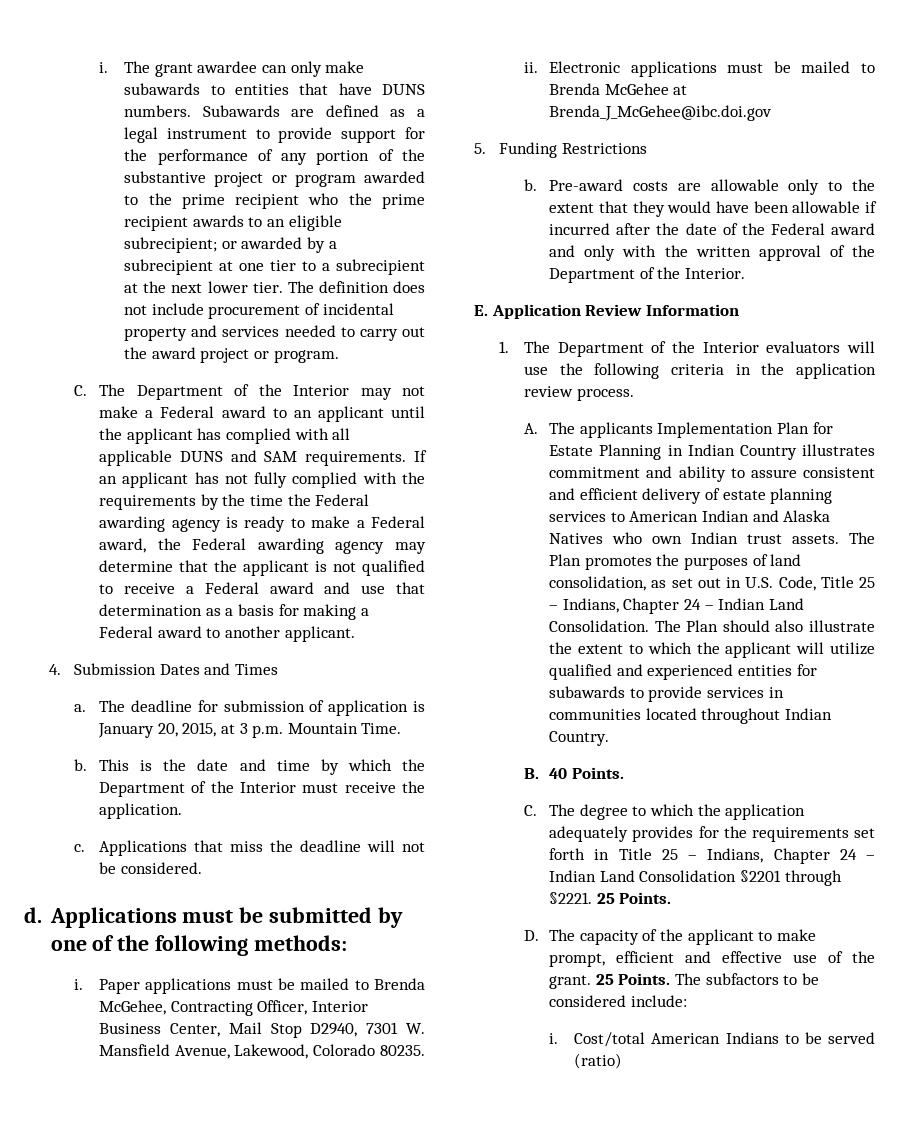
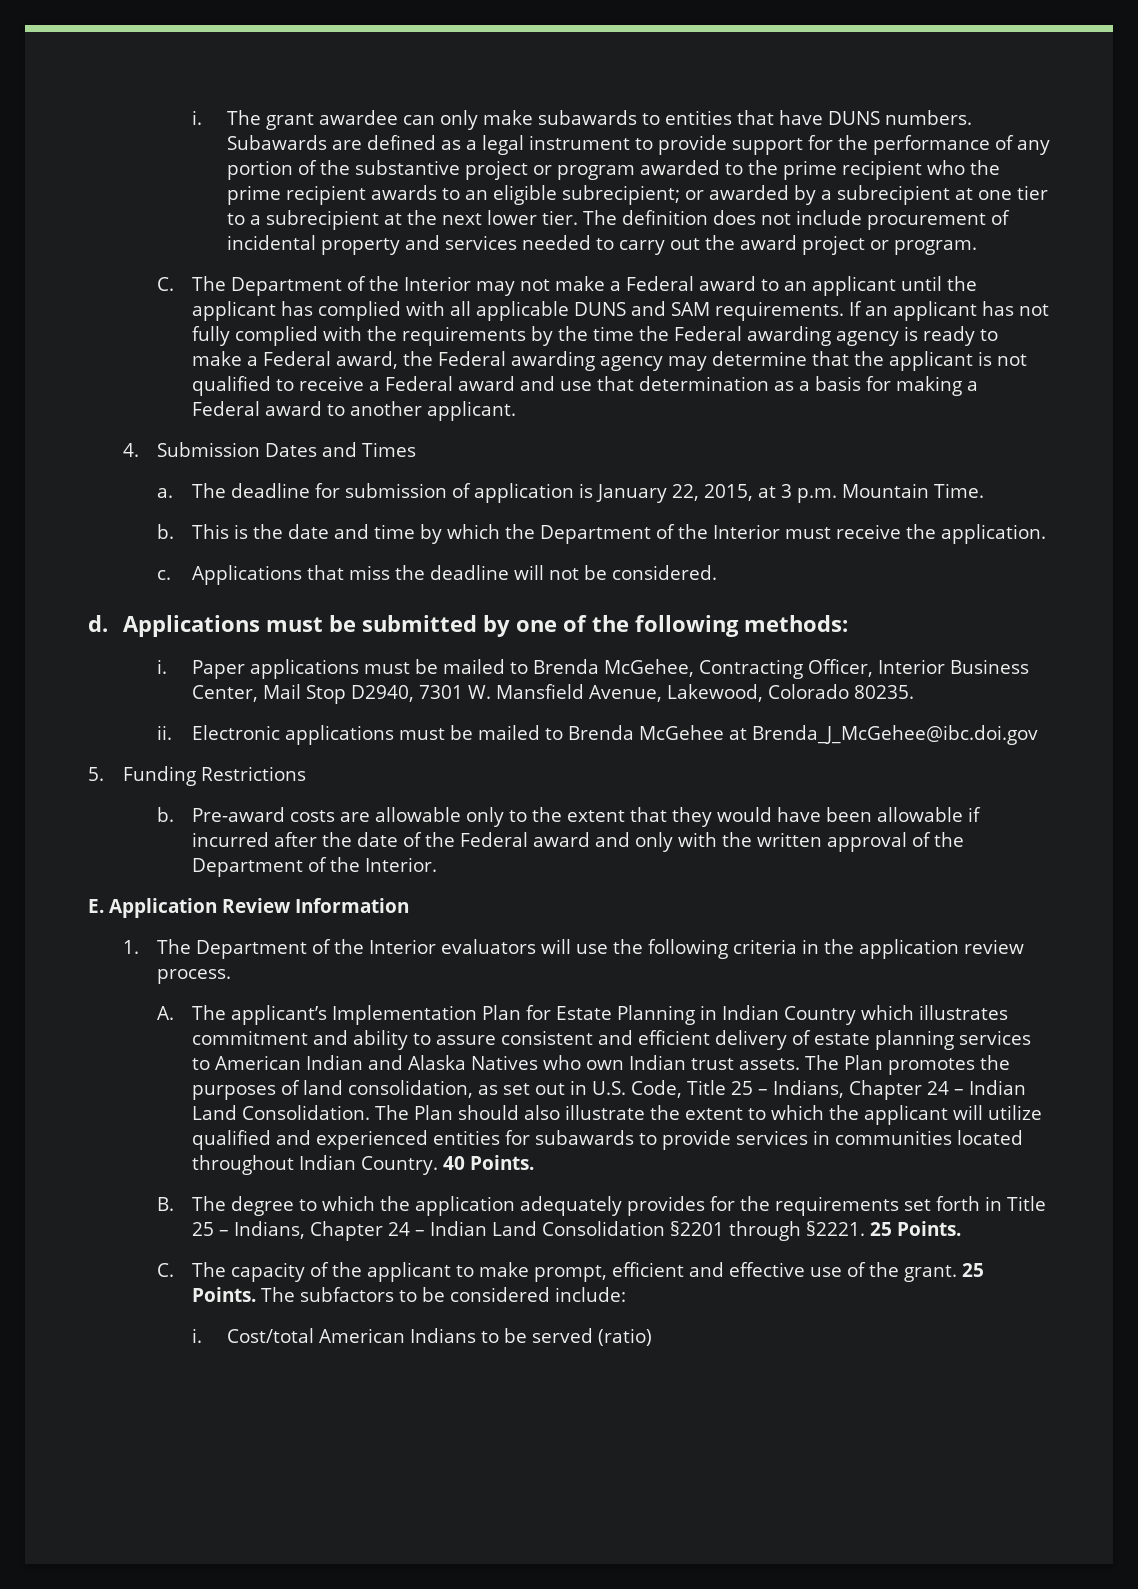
- The deadline for submission of application is January 20, 2015, at 3 p.m. Mountain Time.
+ The deadline for submission of application is January 22, 2015, at 3 p.m. Mountain Time.
- A. The applicants Implementation Plan for Estate Planning in Indian Country illustrates commitment and ability to assure consistent and efficient delivery of estate planning services to American Indian and Alaska Natives who own Indian trust assets.
+ A. The applicant’s Implementation Plan for Estate Planning in Indian Country which illustrates commitment and ability to assure consistent and efficient delivery of estate planning services to American Indian and Alaska Natives who own Indian trust assets.
- The Plan should also illustrate the extent to which the applicant will utilize qualified and experienced entities for subawards to provide services in communities located throughout Indian Country.
- B. 40 Points.
+ The Plan should also illustrate the extent to which the applicant will utilize qualified and experienced entities for subawards to provide services in communities located throughout Indian Country. 40 Points.
- C. The degree to which the application adequately provides for the requirements set forth in Title 25 – Indians, Chapter 24 – Indian Land Consolidation §2201 through §2221.
+ B. The degree to which the application adequately provides for the requirements set forth in Title 25 – Indians, Chapter 24 – Indian Land Consolidation §2201 through §2221.
- D. The capacity of the applicant to make prompt, efficient and effective use of the grant.
+ C. The capacity of the applicant to make prompt, efficient and effective use of the grant.

